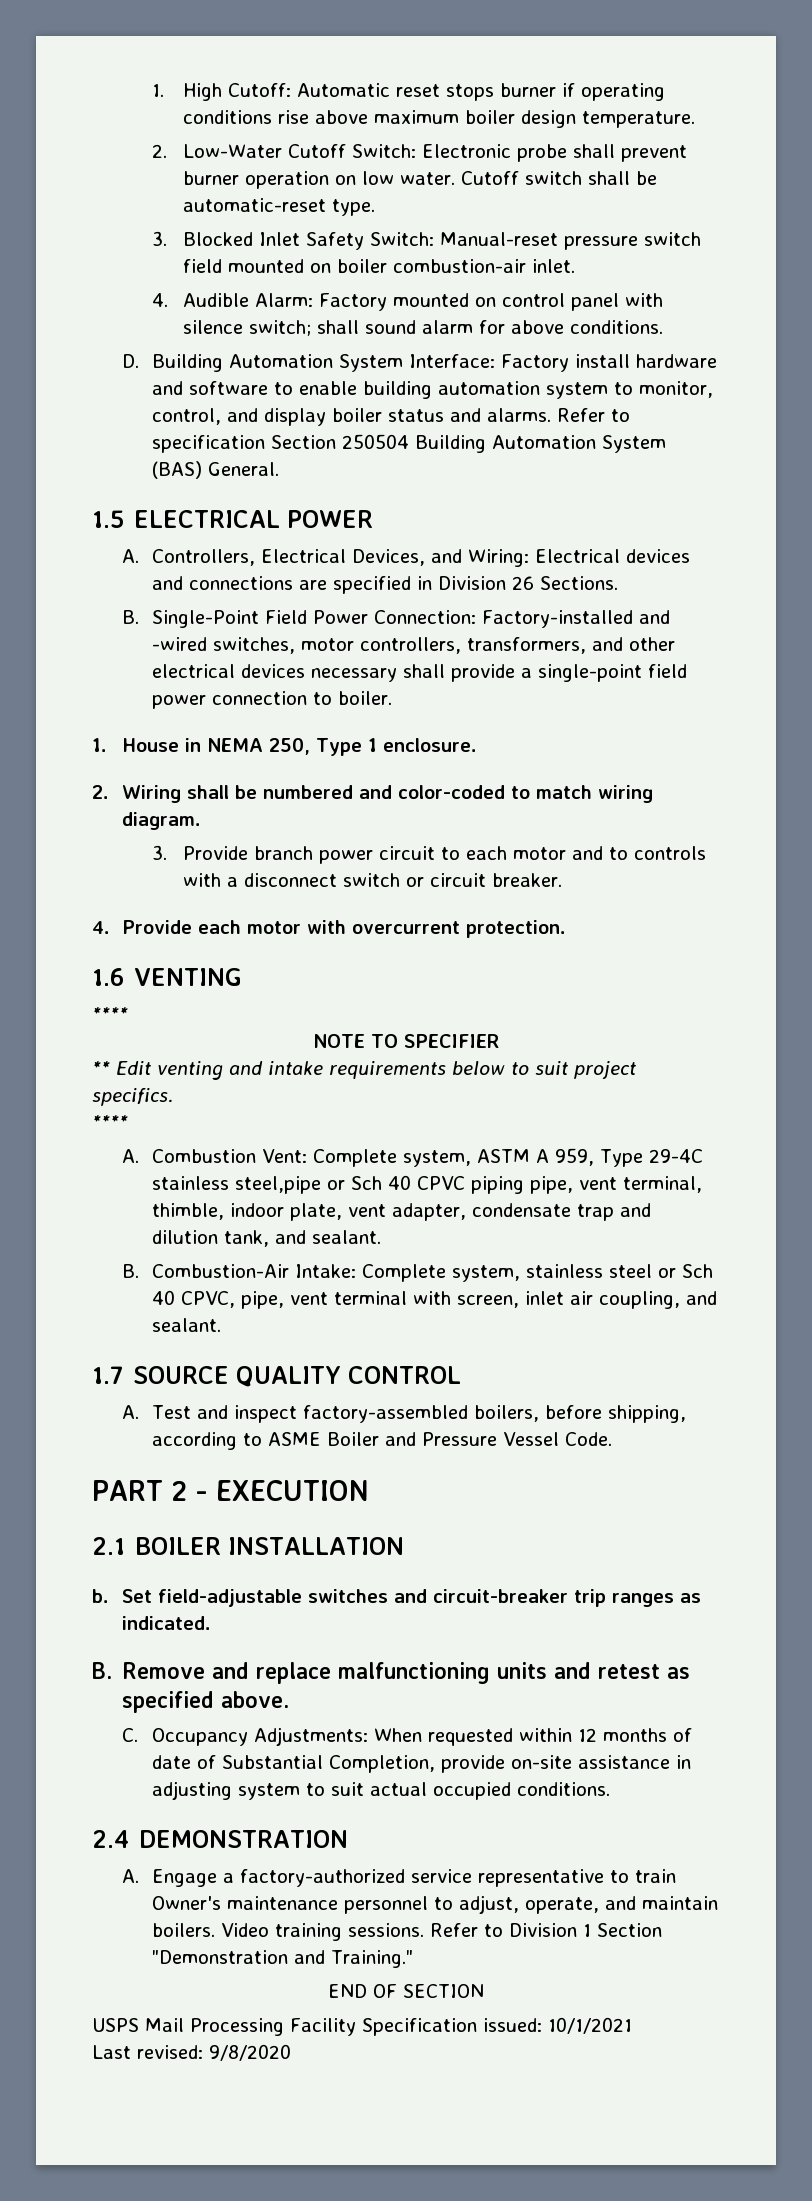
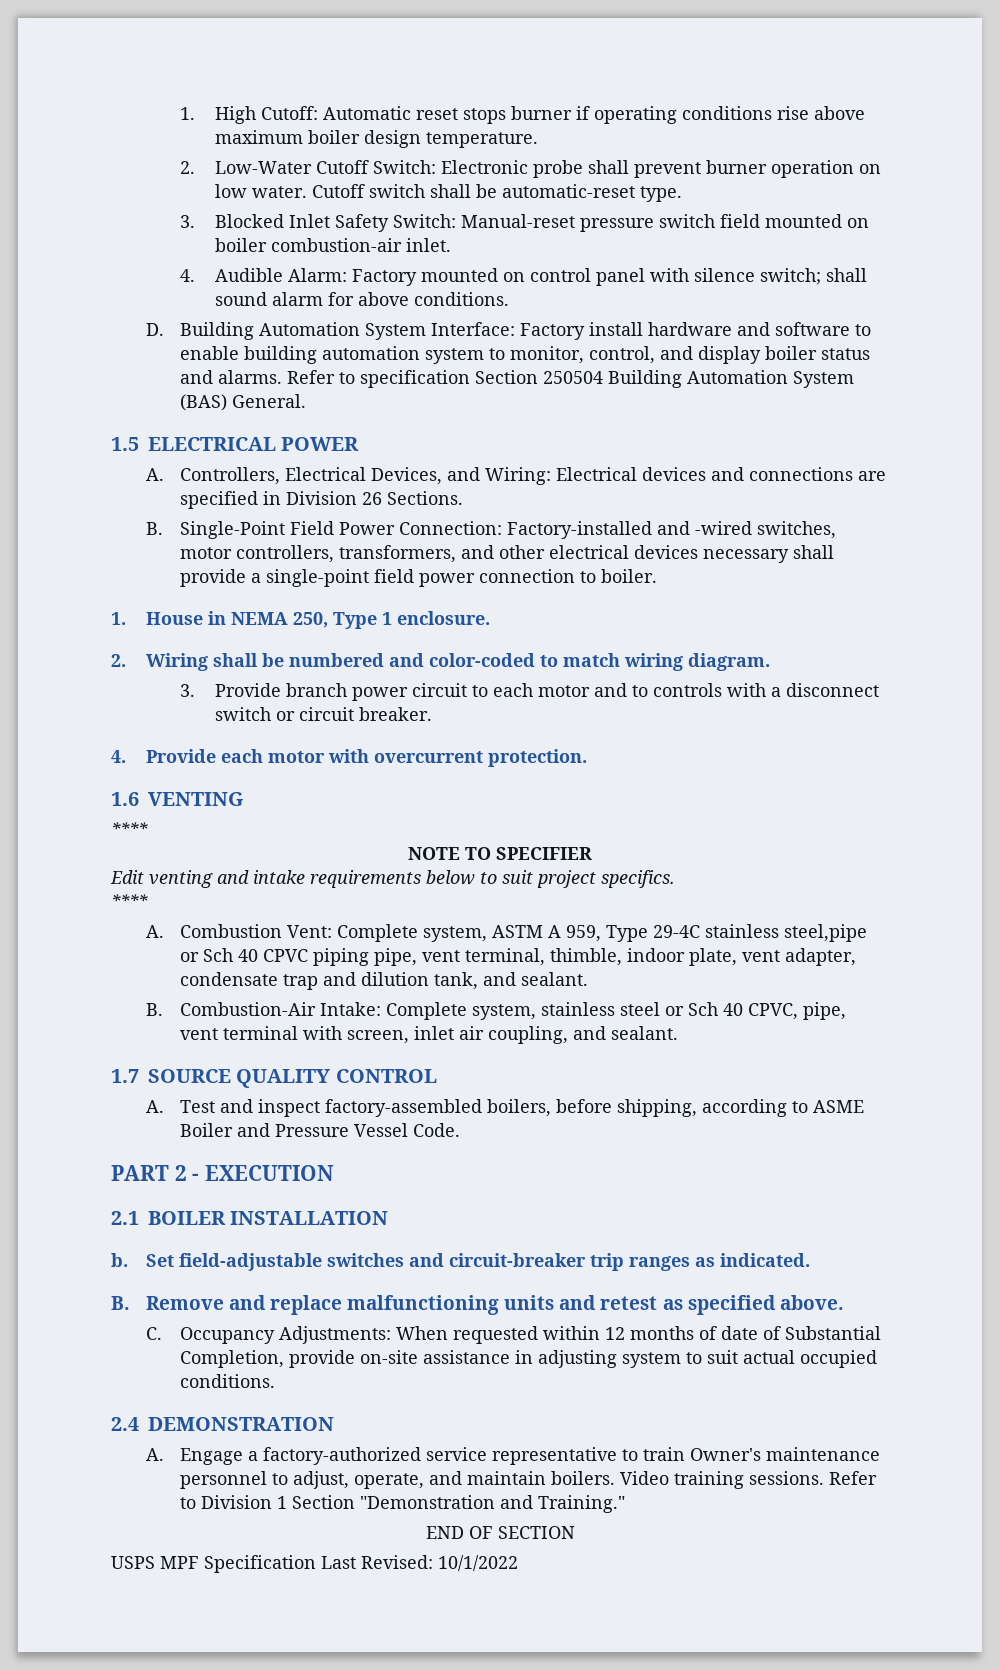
- ** Edit venting and intake requirements below to suit project specifics.
+ Edit venting and intake requirements below to suit project specifics.
- USPS Mail Processing Facility Specification issued: 10/1/2021
- Last revised: 9/8/2020
+ USPS MPF Specification Last Revised: 10/1/2022

